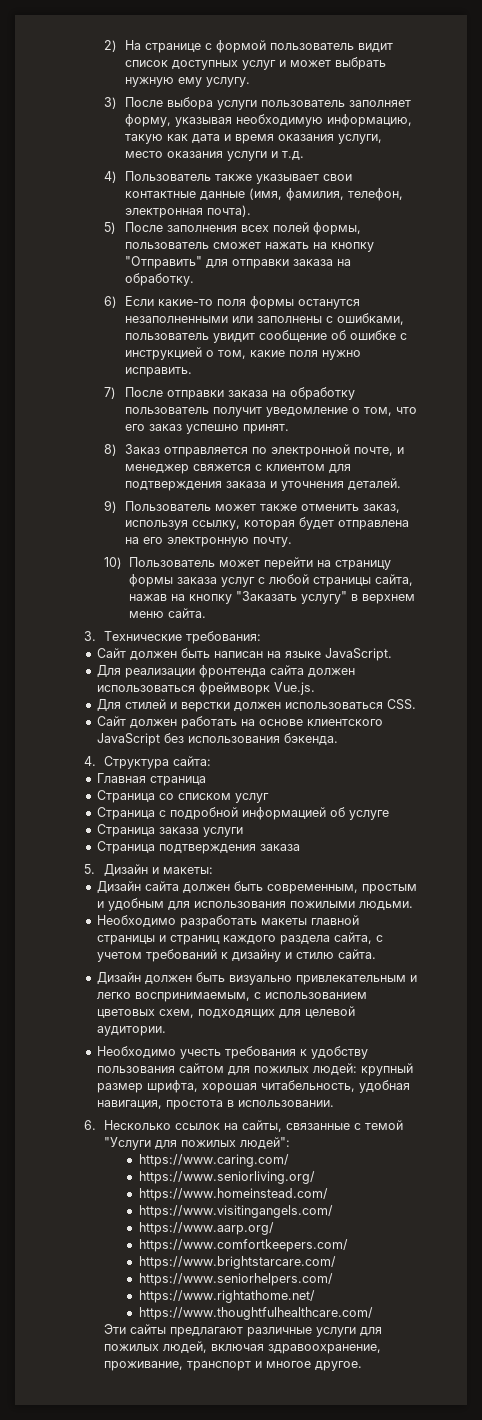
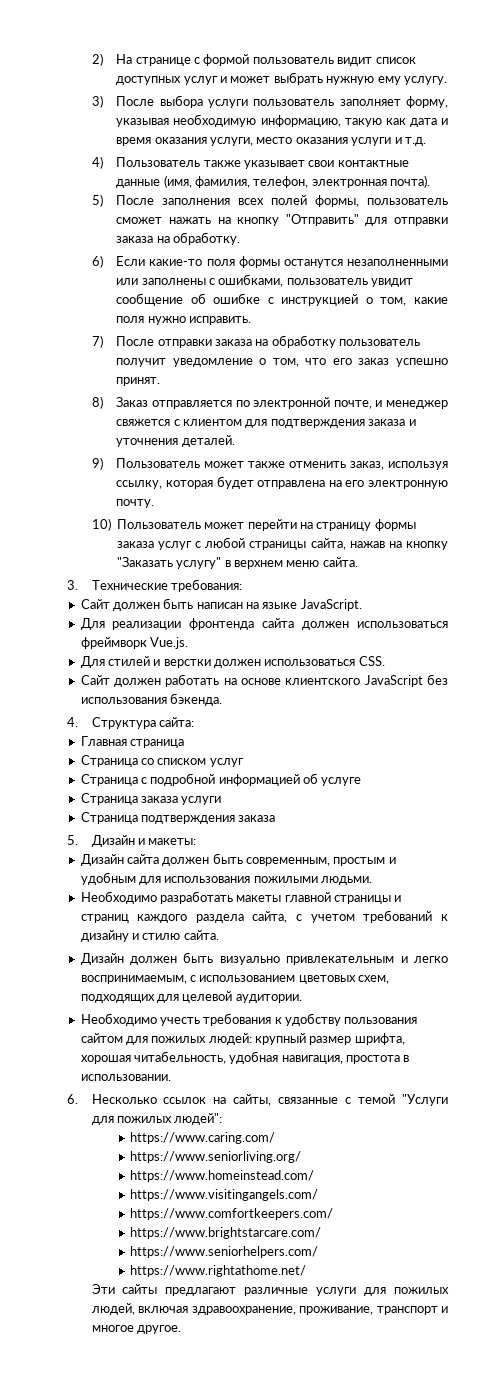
- https://www.aarp.org/
- https://www.thoughtfulhealthcare.com/

